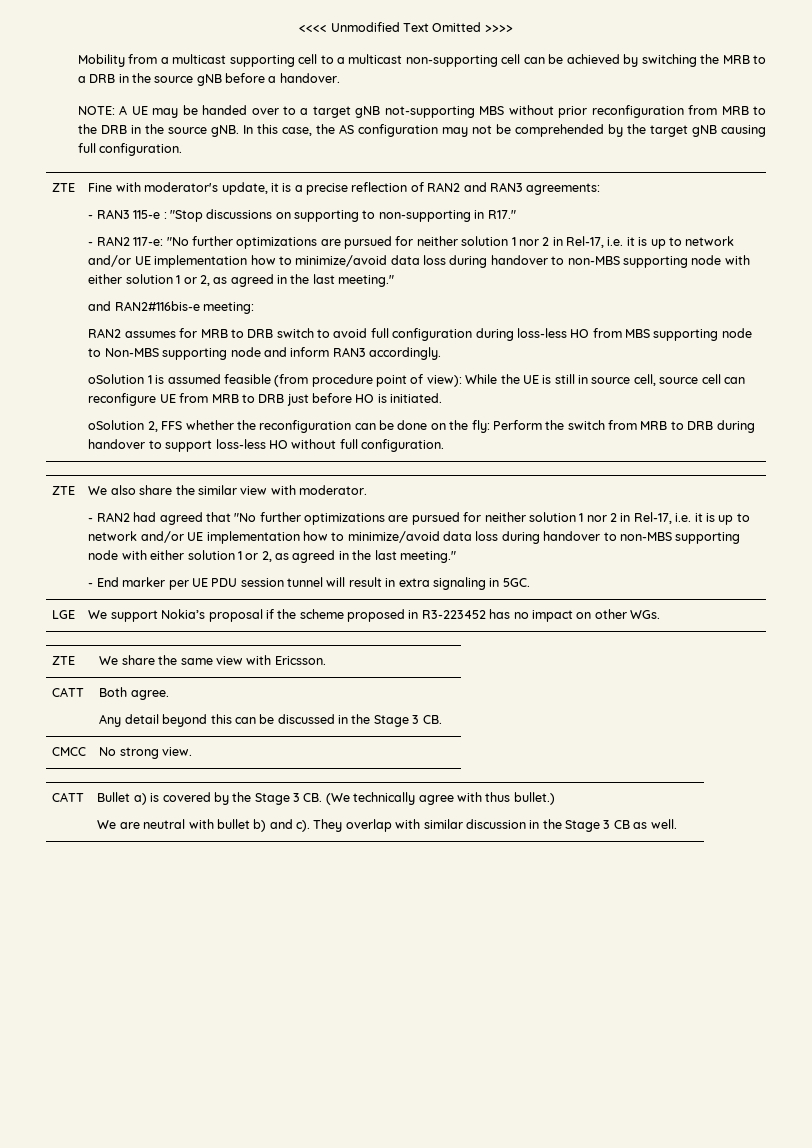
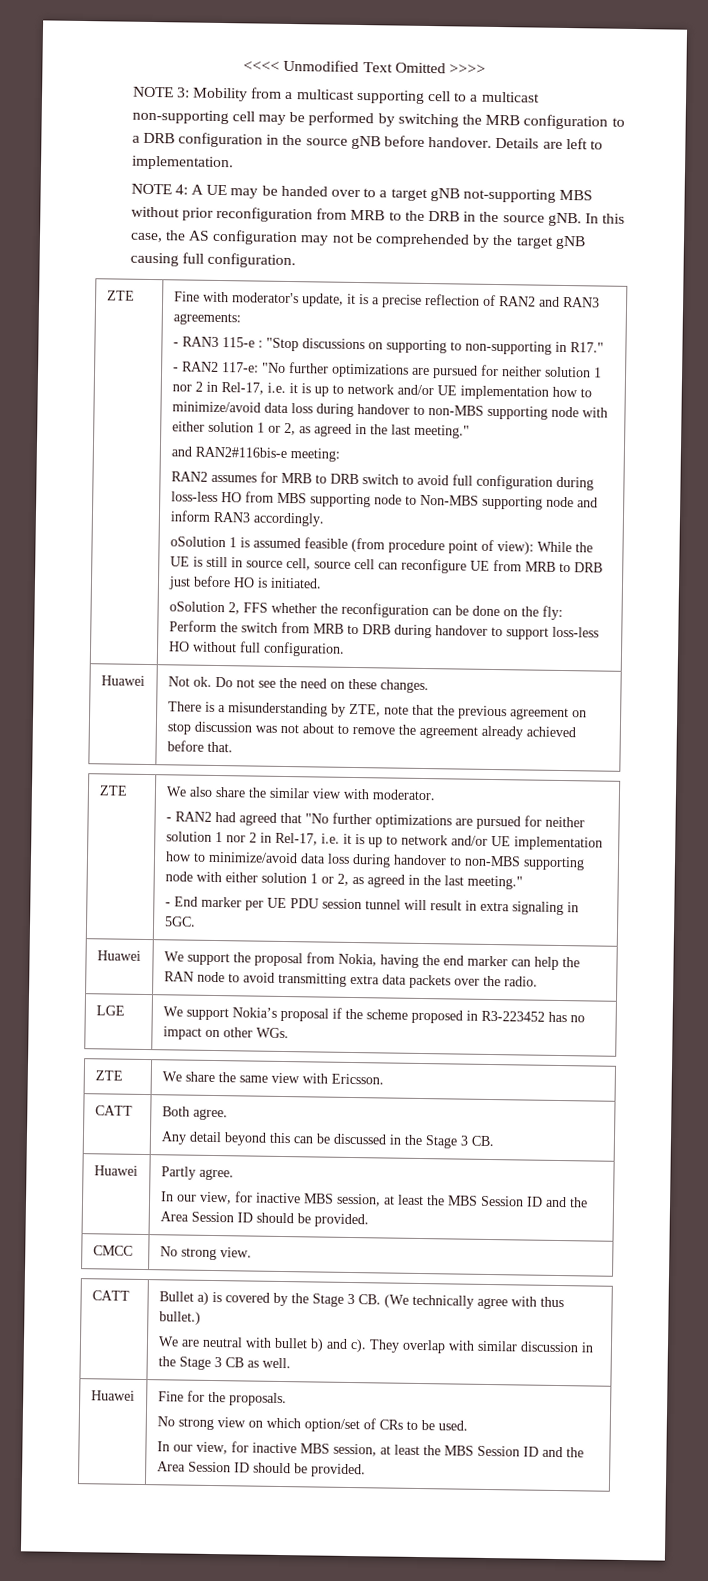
- Mobility from a multicast supporting cell to a multicast non-supporting cell can be achieved by switching the MRB to a DRB in the source gNB before a handover.
- NOTE: A UE may be handed over to a target gNB not-supporting MBS without prior reconfiguration from MRB to the DRB in the source gNB.
+ NOTE 3: Mobility from a multicast supporting cell to a multicast non-supporting cell may be performed by switching the MRB configuration to a DRB configuration in the source gNB before handover. Details are left to implementation.
+ NOTE 4: A UE may be handed over to a target gNB not-supporting MBS without prior reconfiguration from MRB to the DRB in the source gNB.
+ Huawei | Not ok. Do not see the need on these changes.
+ There is a misunderstanding by ZTE, note that the previous agreement on stop discussion was not about to remove the agreement already achieved before that.
+ Huawei | We support the proposal from Nokia, having the end marker can help the RAN node to avoid transmitting extra data packets over the radio.
+ Huawei | Partly agree.
+ In our view, for inactive MBS session, at least the MBS Session ID and the Area Session ID should be provided.
+ Huawei | Fine for the proposals.
+ No strong view on which option/set of CRs to be used.
+ In our view, for inactive MBS session, at least the MBS Session ID and the Area Session ID should be provided.

